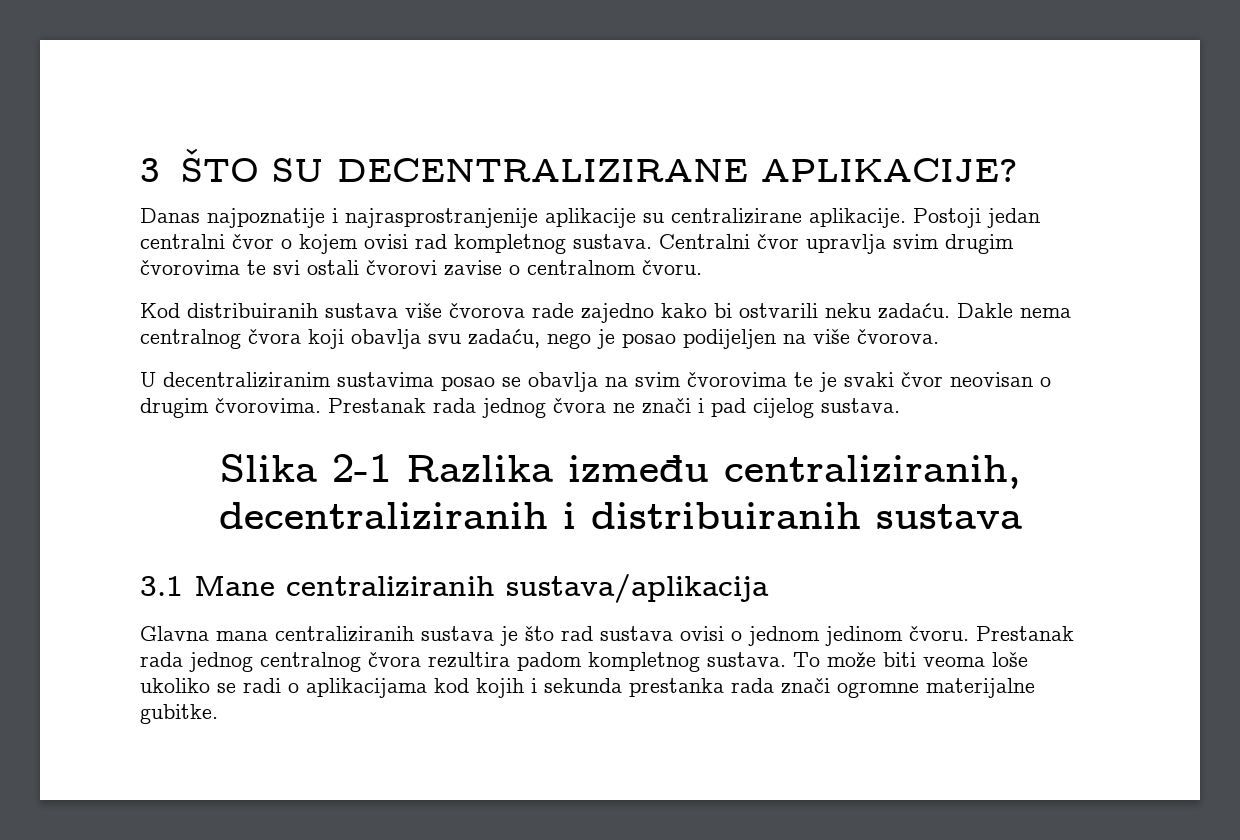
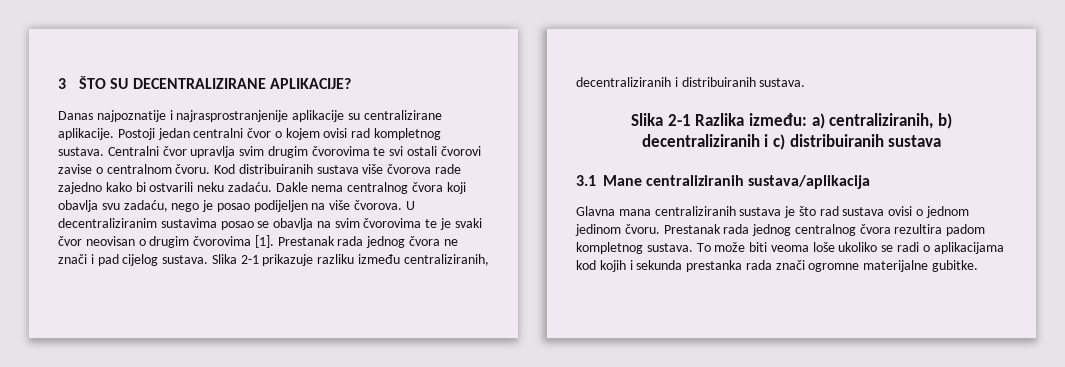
- Centralni čvor upravlja svim drugim čvorovima te svi ostali čvorovi zavise o centralnom čvoru.
- Kod distribuiranih sustava više čvorova rade zajedno kako bi ostvarili neku zadaću.
+ Centralni čvor upravlja svim drugim čvorovima te svi ostali čvorovi zavise o centralnom čvoru. Kod distribuiranih sustava više čvorova rade zajedno kako bi ostvarili neku zadaću.
- Dakle nema centralnog čvora koji obavlja svu zadaću, nego je posao podijeljen na više čvorova.
- U decentraliziranim sustavima posao se obavlja na svim čvorovima te je svaki čvor neovisan o drugim čvorovima.
+ Dakle nema centralnog čvora koji obavlja svu zadaću, nego je posao podijeljen na više čvorova. U decentraliziranim sustavima posao se obavlja na svim čvorovima te je svaki čvor neovisan o drugim čvorovima [1].
+ Slika 2-1 prikazuje razliku između centraliziranih, decentraliziranih i distribuiranih sustava.
- Slika 2-1 Razlika između centraliziranih, decentraliziranih i distribuiranih sustava
+ Slika 2-1 Razlika između: a) centraliziranih, b) decentraliziranih i c) distribuiranih sustava

